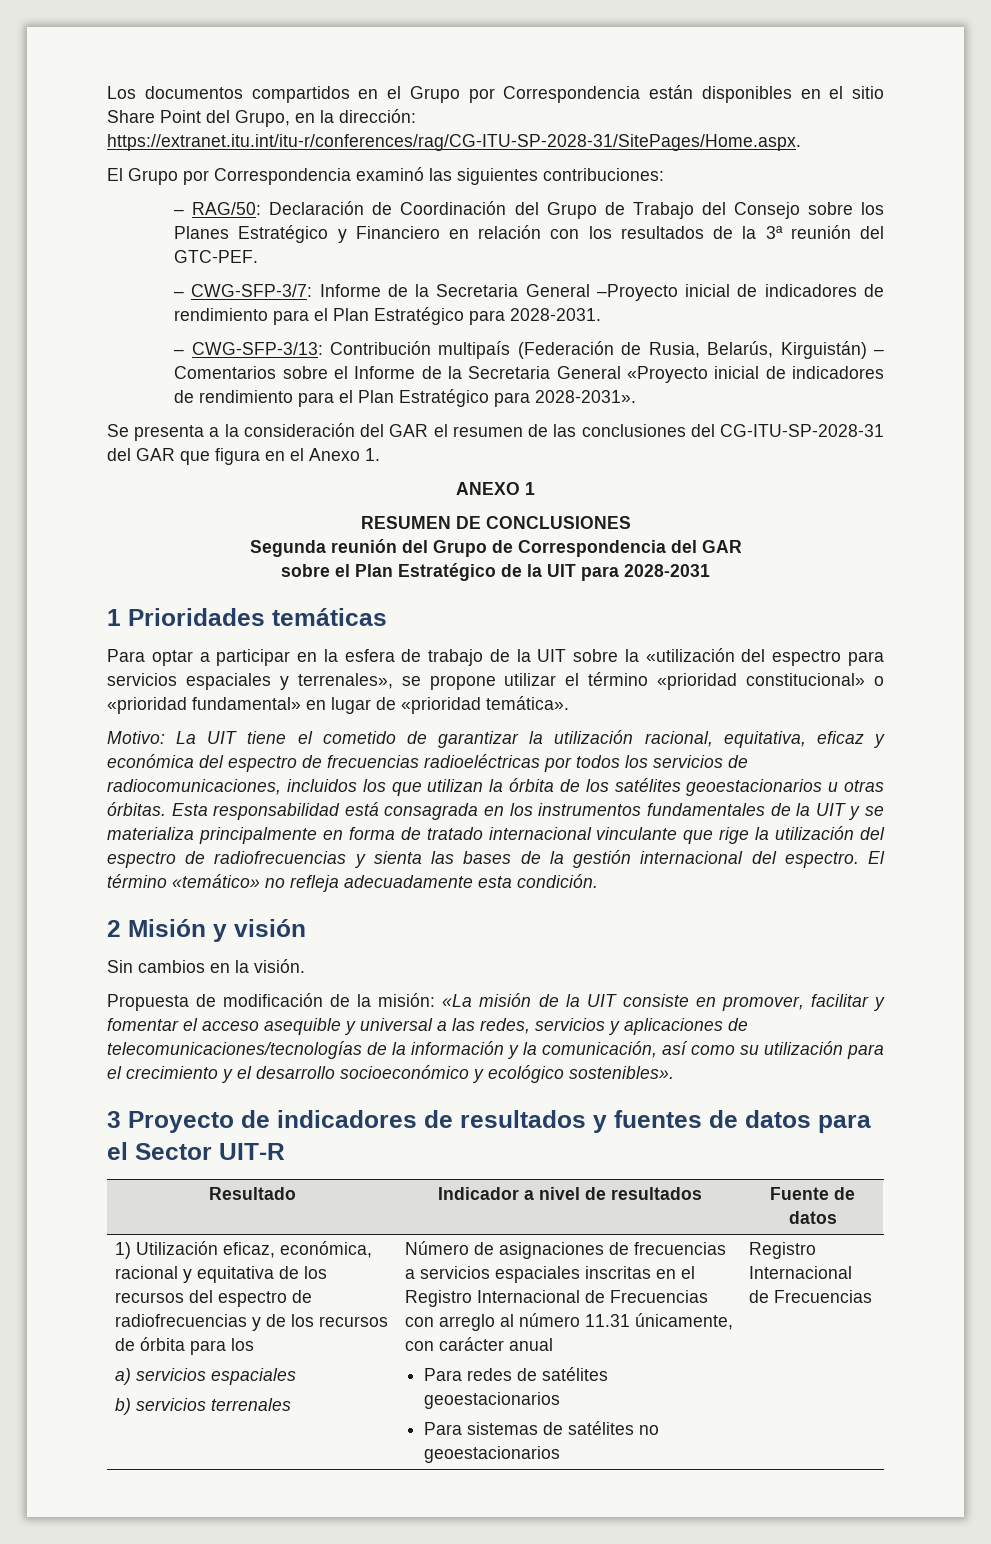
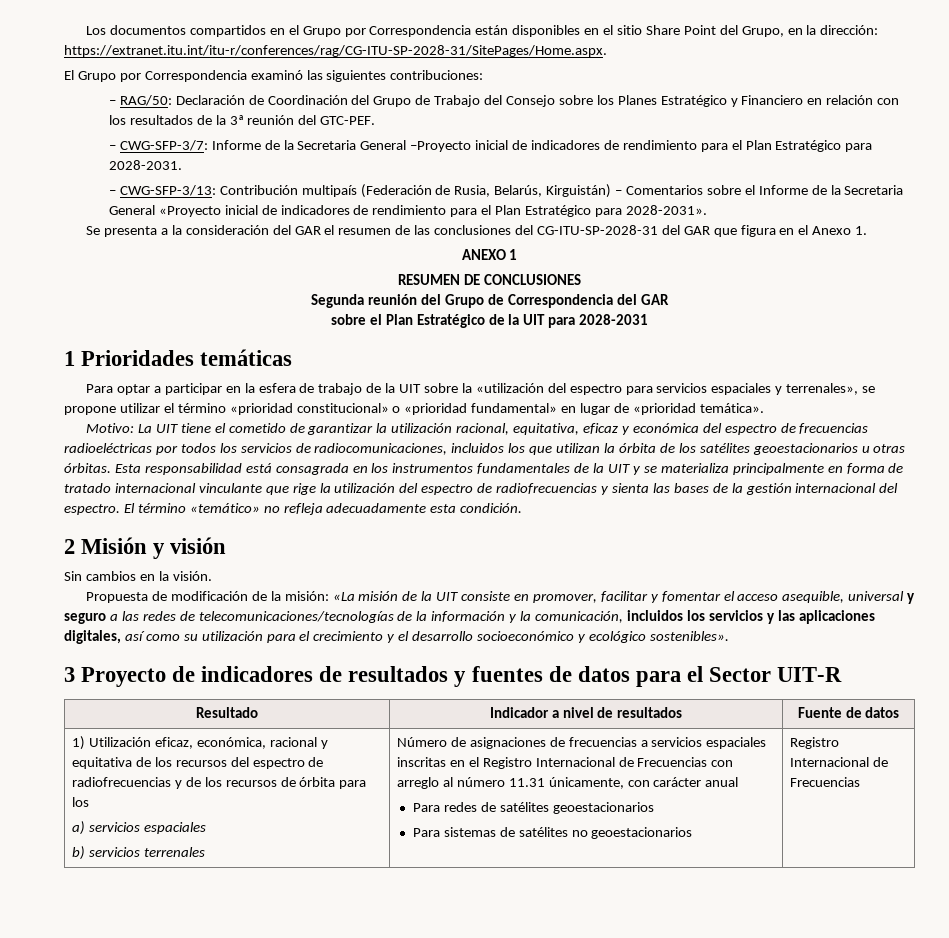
- Propuesta de modificación de la misión: «La misión de la UIT consiste en promover, facilitar y fomentar el acceso asequible y universal a las redes, servicios y aplicaciones de telecomunicaciones/tecnologías de la información y la comunicación, así como su utilización para el crecimiento y el desarrollo socioeconómico y ecológico sostenibles».
+ Propuesta de modificación de la misión: «La misión de la UIT consiste en promover, facilitar y fomentar el acceso asequible, universal y seguro a las redes de telecomunicaciones/tecnologías de la información y la comunicación, incluidos los servicios y las aplicaciones digitales, así como su utilización para el crecimiento y el desarrollo socioeconómico y ecológico sostenibles».

